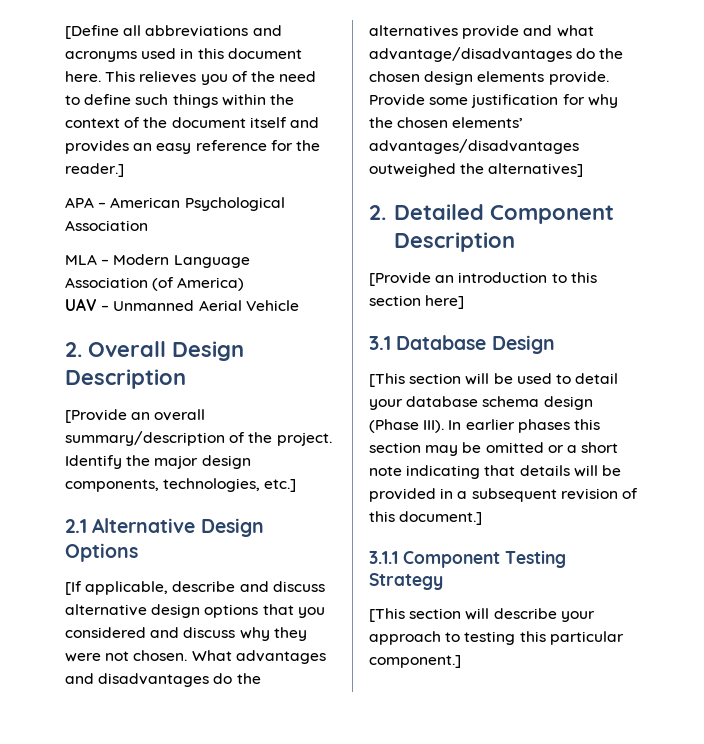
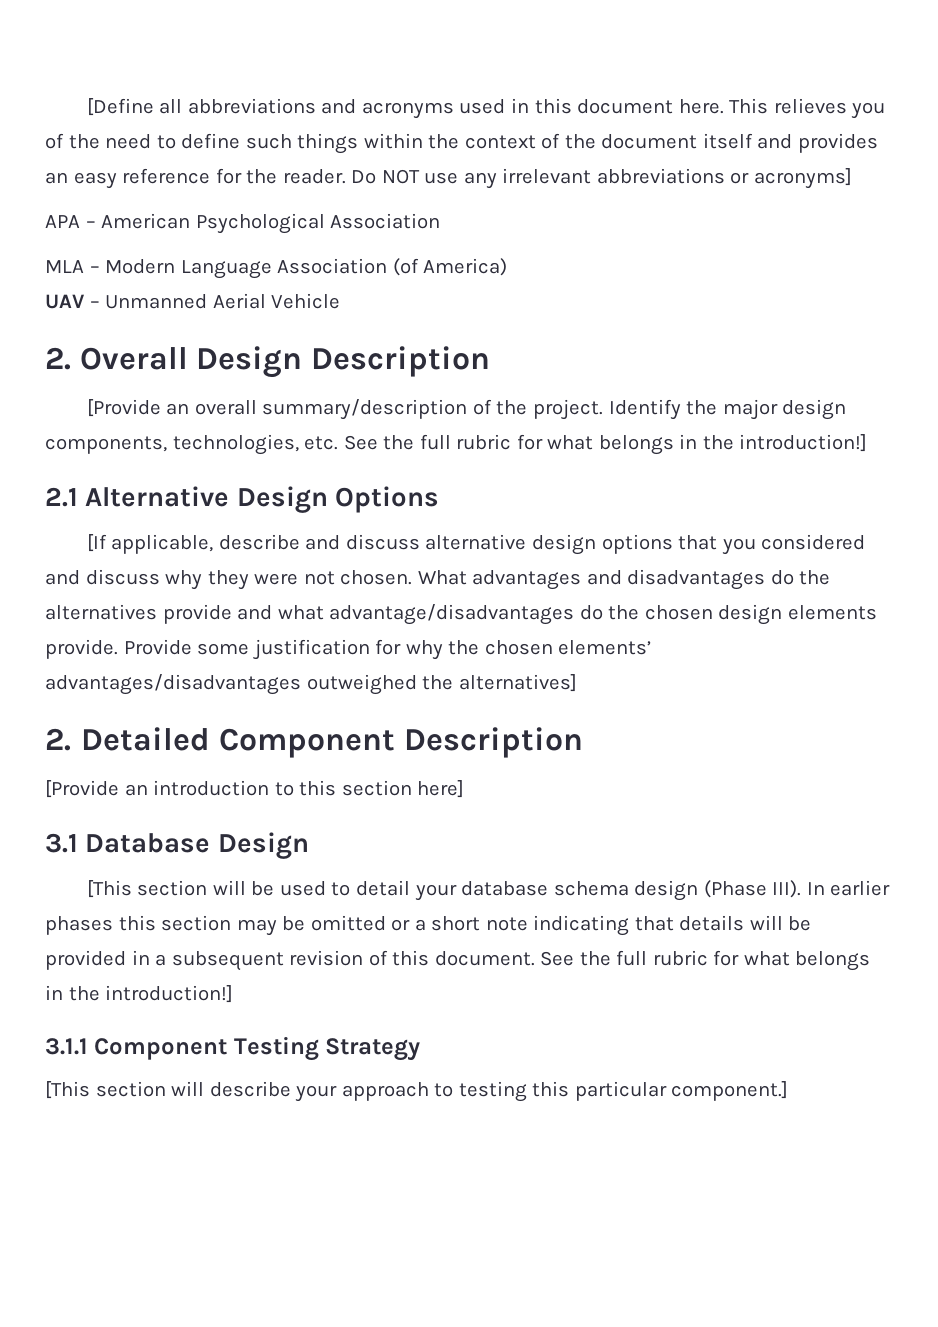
- This relieves you of the need to define such things within the context of the document itself and provides an easy reference for the reader.]
+ This relieves you of the need to define such things within the context of the document itself and provides an easy reference for the reader. Do NOT use any irrelevant abbreviations or acronyms]
- Identify the major design components, technologies, etc.]
+ Identify the major design components, technologies, etc. See the full rubric for what belongs in the introduction!]
- In earlier phases this section may be omitted or a short note indicating that details will be provided in a subsequent revision of this document.]
+ In earlier phases this section may be omitted or a short note indicating that details will be provided in a subsequent revision of this document. See the full rubric for what belongs in the introduction!]

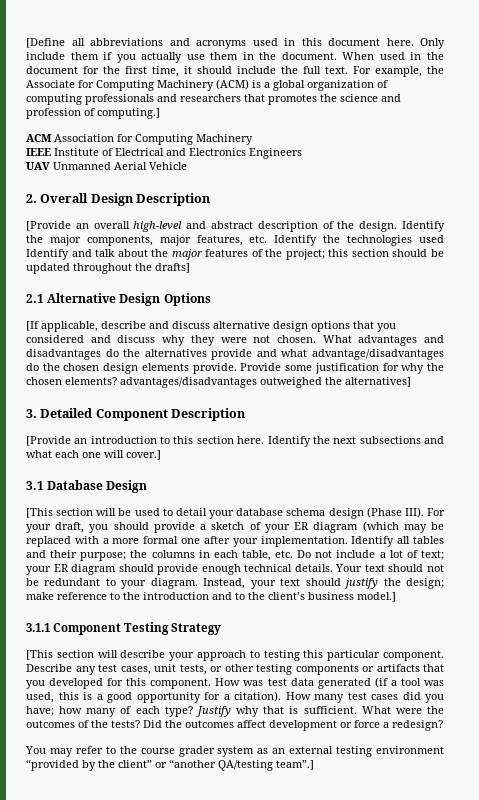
- This relieves you of the need to define such things within the context of the document itself and provides an easy reference for the reader. Do NOT use any irrelevant abbreviations or acronyms]
- APA – American Psychological Association
- MLA – Modern Language Association (of America)
+ Only include them if you actually use them in the document. When used in the document for the first time, it should include the full text. For example, the Associate for Computing Machinery (ACM) is a global organization of computing professionals and researchers that promotes the science and profession of computing.]
+ ACM Association for Computing Machinery
+ IEEE Institute of Electrical and Electronics Engineers
- UAV – Unmanned Aerial Vehicle
+ UAV Unmanned Aerial Vehicle
- [Provide an overall summary/description of the project.
+ [Provide an overall high-level and abstract description of the design.
- Identify the major design components, technologies, etc. See the full rubric for what belongs in the introduction!]
+ Identify the major components, major features, etc. Identify the technologies used Identify and talk about the major features of the project; this section should be updated throughout the drafts]
- Provide some justification for why the chosen elements’ advantages/disadvantages outweighed the alternatives]
+ Provide some justification for why the chosen elements? advantages/disadvantages outweighed the alternatives]
- 2. Detailed Component Description
+ 3. Detailed Component Description
- [Provide an introduction to this section here]
+ [Provide an introduction to this section here. Identify the next subsections and what each one will cover.]
- In earlier phases this section may be omitted or a short note indicating that details will be provided in a subsequent revision of this document. See the full rubric for what belongs in the introduction!]
+ For your draft, you should provide a sketch of your ER diagram (which may be replaced with a more formal one after your implementation. Identify all tables and their purpose; the columns in each table, etc. Do not include a lot of text; your ER diagram should provide enough technical details. Your text should not be redundant to your diagram. Instead, your text should justify the design; make reference to the introduction and to the client’s business model.]
- [This section will describe your approach to testing this particular component.]
+ [This section will describe your approach to testing this particular component. Describe any test cases, unit tests, or other testing components or artifacts that you developed for this component. How was test data generated (if a tool was used, this is a good opportunity for a citation). How many test cases did you have; how many of each type? Justify why that is sufficient. What were the outcomes of the tests? Did the outcomes affect development or force a redesign?
+ You may refer to the course grader system as an external testing environment “provided by the client” or “another QA/testing team”.]

